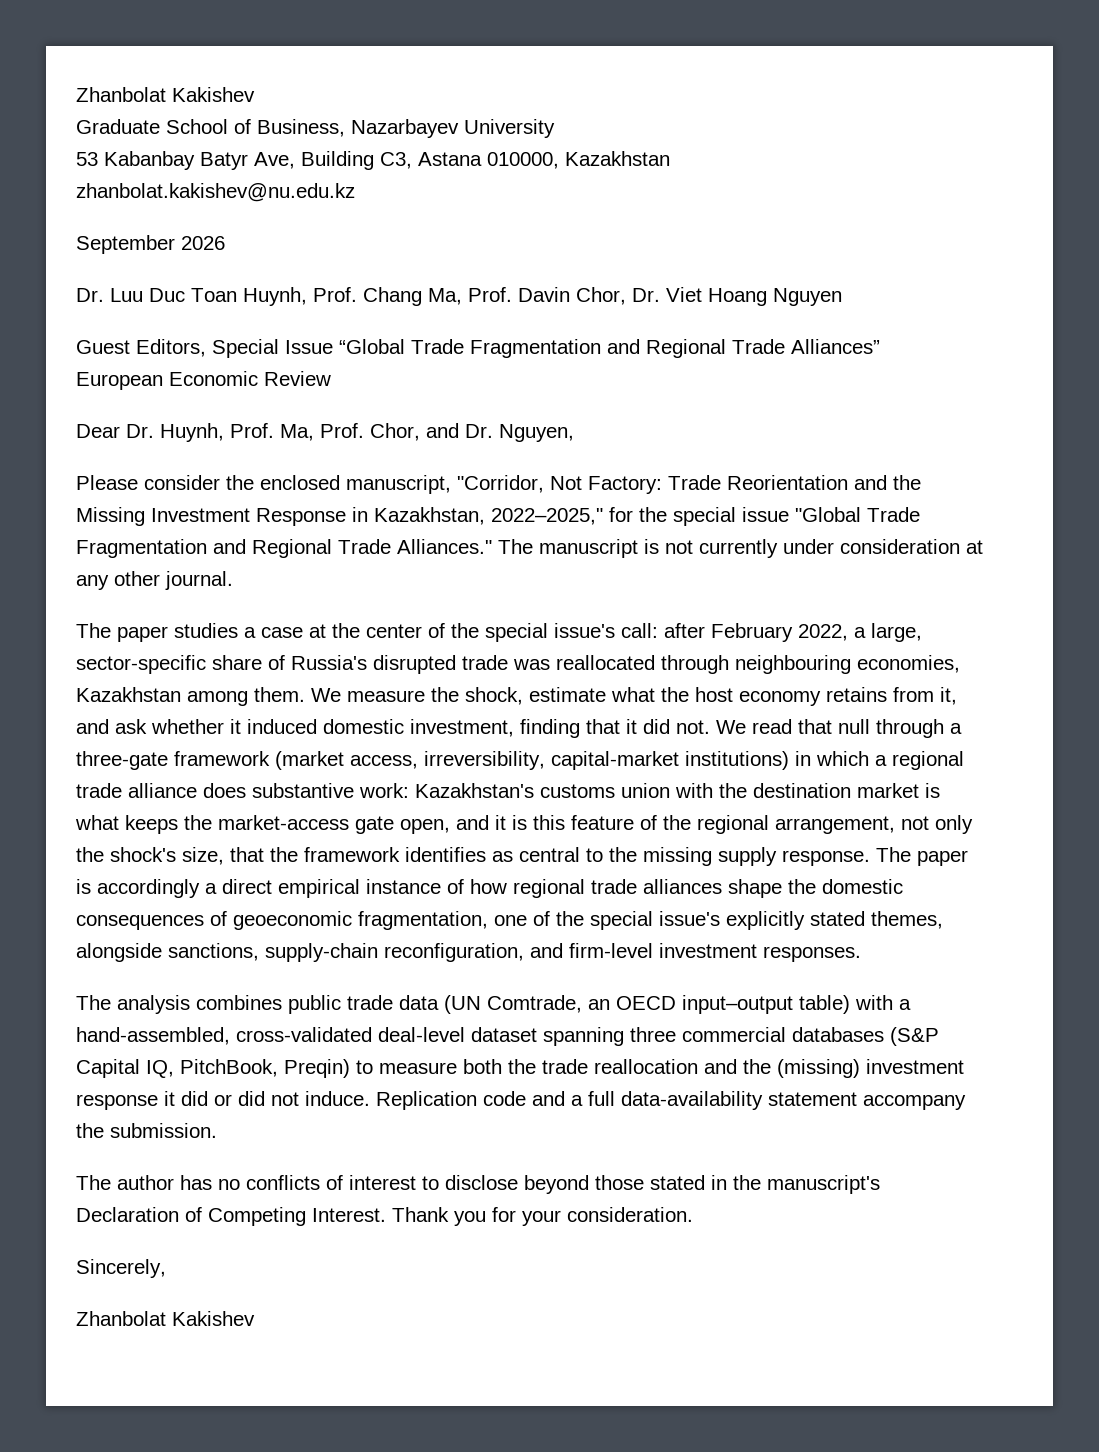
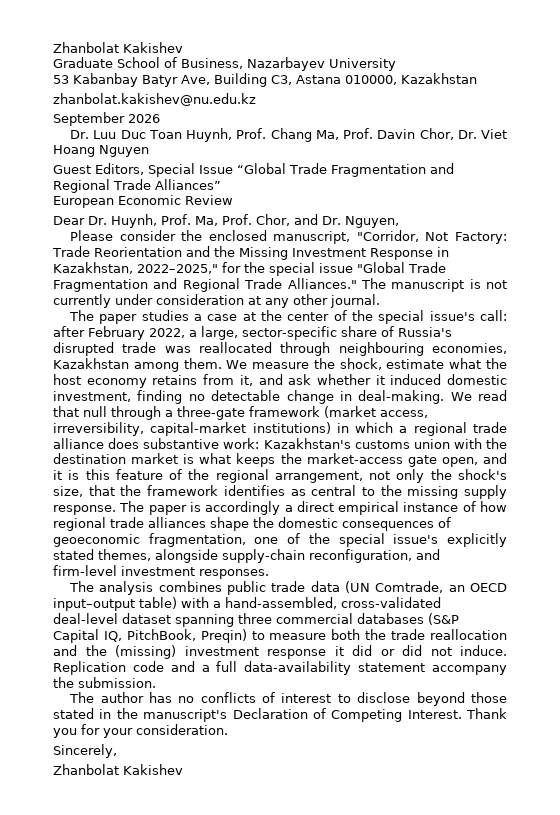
- We measure the shock, estimate what the host economy retains from it, and ask whether it induced domestic investment, finding that it did not.
+ We measure the shock, estimate what the host economy retains from it, and ask whether it induced domestic investment, finding no detectable change in deal-making.
- The paper is accordingly a direct empirical instance of how regional trade alliances shape the domestic consequences of geoeconomic fragmentation, one of the special issue's explicitly stated themes, alongside sanctions, supply-chain reconfiguration, and firm-level investment responses.
+ The paper is accordingly a direct empirical instance of how regional trade alliances shape the domestic consequences of geoeconomic fragmentation, one of the special issue's explicitly stated themes, alongside supply-chain reconfiguration, and firm-level investment responses.

